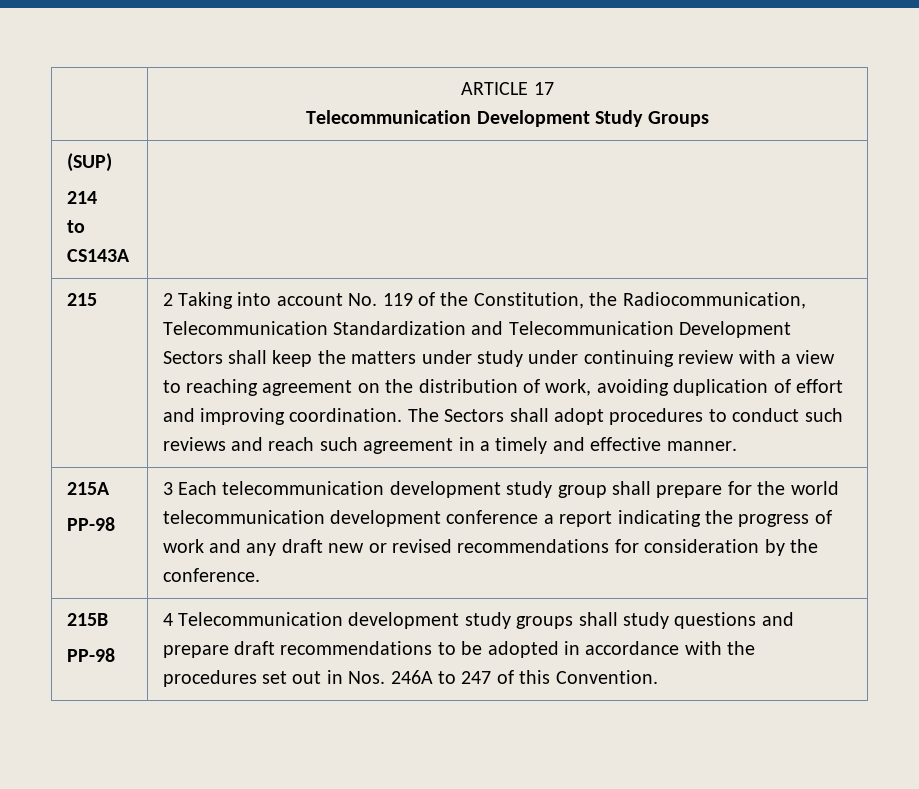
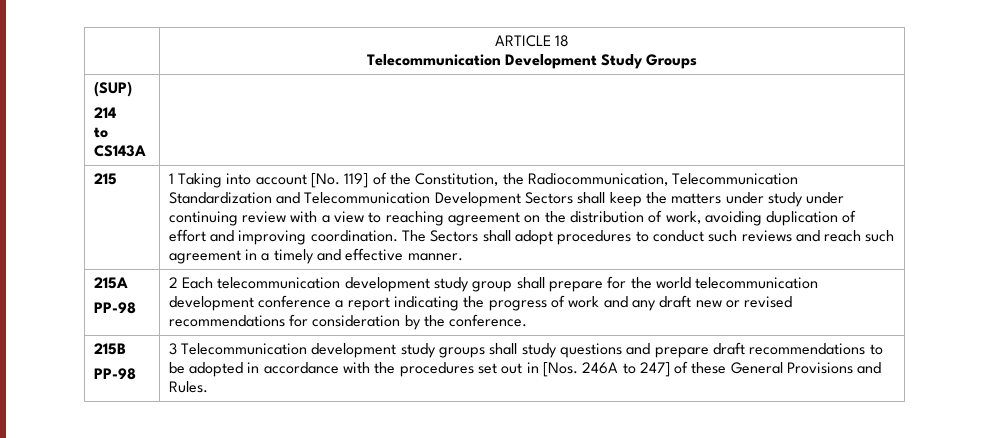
- | ARTICLE 17
+ | ARTICLE 18
- 2 Taking into account No. 119 of the Constitution, the Radiocommunication, Telecommunication Standardization and Telecommunication Development Sectors shall keep the matters under study under continuing review with a view to reaching agreement on the distribution of work, avoiding duplication of effort and improving coordination.
+ 1 Taking into account [No. 119] of the Constitution, the Radiocommunication, Telecommunication Standardization and Telecommunication Development Sectors shall keep the matters under study under continuing review with a view to reaching agreement on the distribution of work, avoiding duplication of effort and improving coordination.
  215A
- PP-98 | 3 Each telecommunication development study group shall prepare for the world telecommunication development conference a report indicating the progress of work and any draft new or revised recommendations for consideration by the conference.
+ PP-98 | 2 Each telecommunication development study group shall prepare for the world telecommunication development conference a report indicating the progress of work and any draft new or revised recommendations for consideration by the conference.
  215B
- PP-98 | 4 Telecommunication development study groups shall study questions and prepare draft recommendations to be adopted in accordance with the procedures set out in Nos. 246A to 247 of this Convention.
+ PP-98 | 3 Telecommunication development study groups shall study questions and prepare draft recommendations to be adopted in accordance with the procedures set out in [Nos. 246A to 247] of these General Provisions and Rules.

